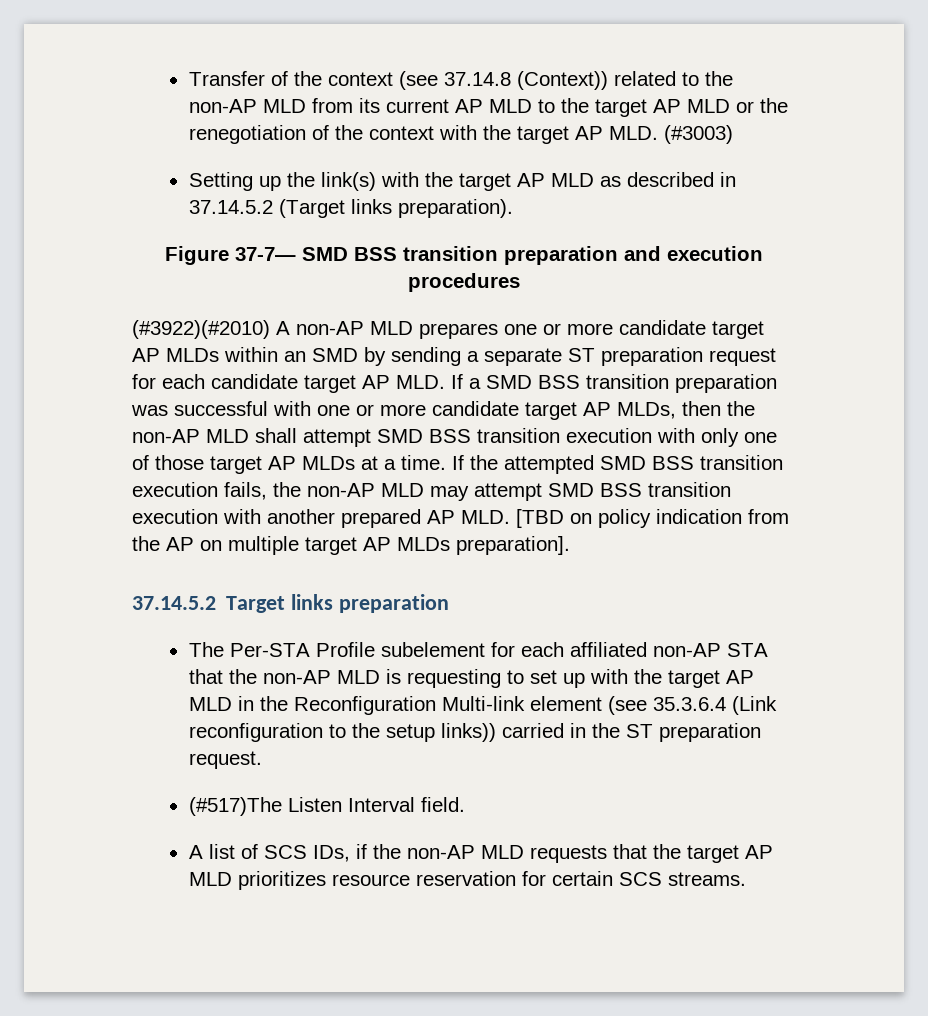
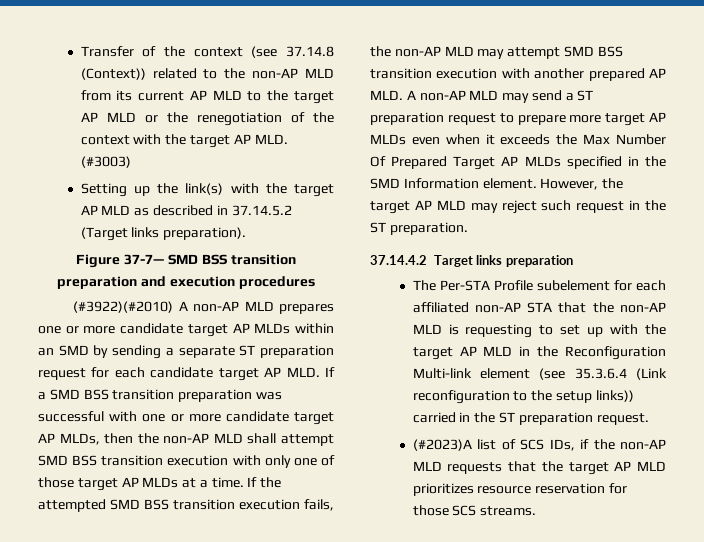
- If the attempted SMD BSS transition execution fails, the non-AP MLD may attempt SMD BSS transition execution with another prepared AP MLD. [TBD on policy indication from the AP on multiple target AP MLDs preparation].
- 37.14.5.2 Target links preparation
+ If the attempted SMD BSS transition execution fails, the non-AP MLD may attempt SMD BSS transition execution with another prepared AP MLD. A non-AP MLD may send a ST preparation request to prepare more target AP MLDs even when it exceeds the Max Number Of Prepared Target AP MLDs specified in the SMD Information element. However, the target AP MLD may reject such request in the ST preparation.
+ 37.14.4.2 Target links preparation
- (#517)The Listen Interval field.
- A list of SCS IDs, if the non-AP MLD requests that the target AP MLD prioritizes resource reservation for certain SCS streams.
+ (#2023)A list of SCS IDs, if the non-AP MLD requests that the target AP MLD prioritizes resource reservation for those SCS streams.

